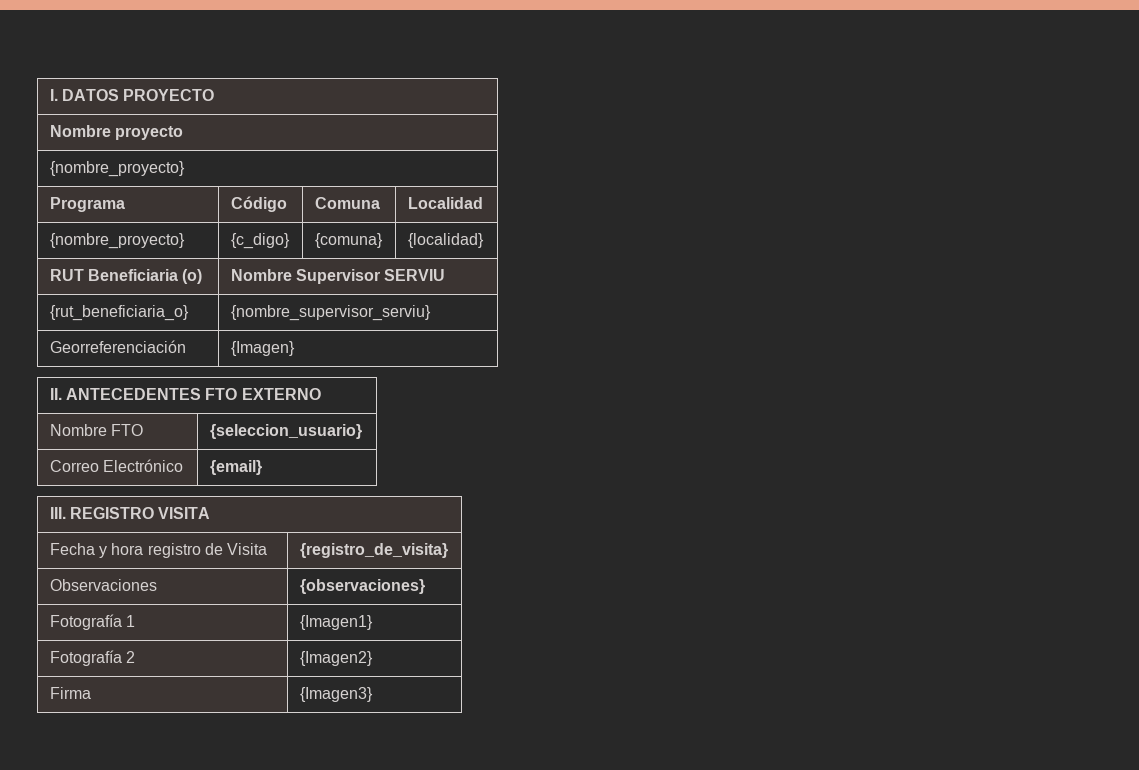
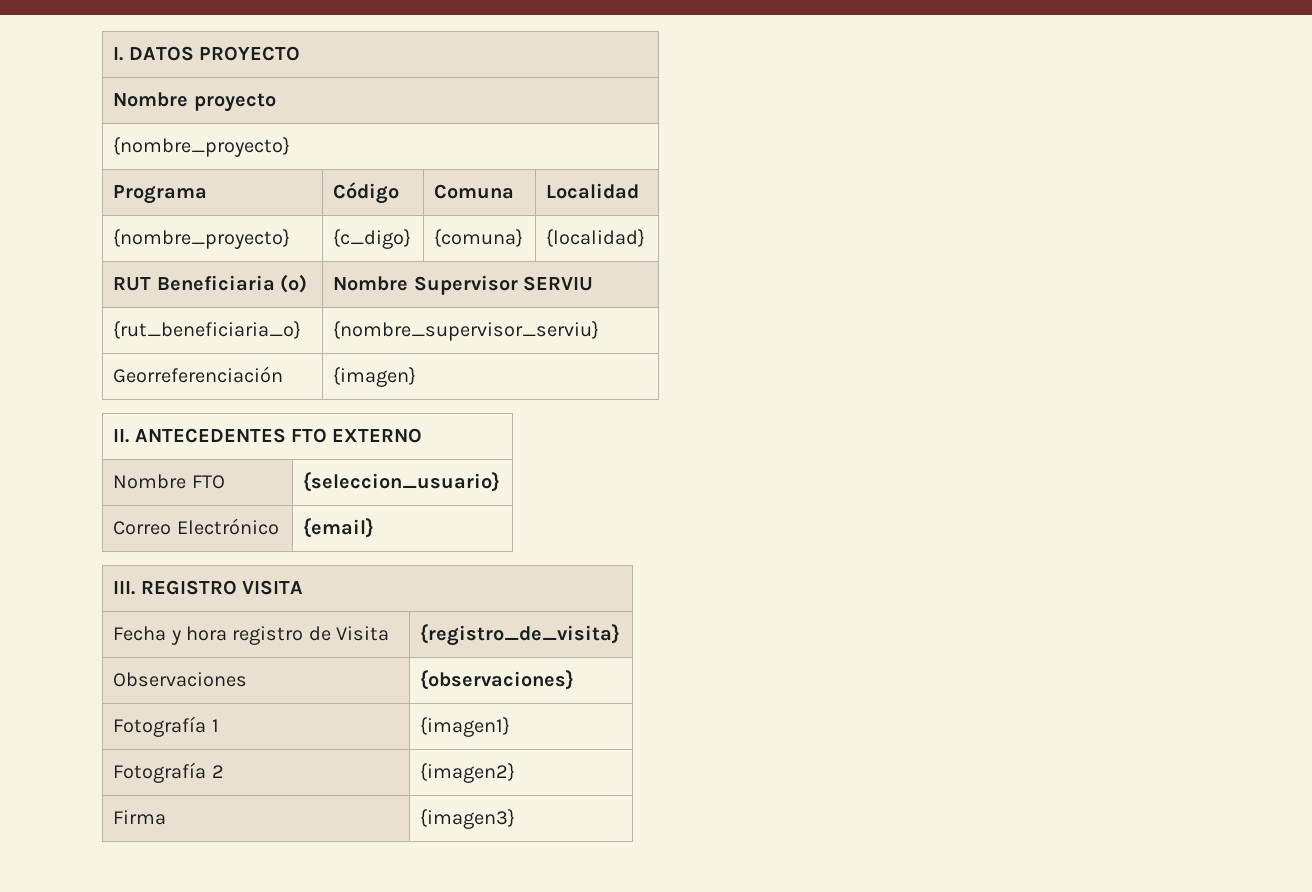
- Georreferenciación | {Imagen}
+ Georreferenciación | {imagen}
- Fotografía 1 | {Imagen1}
+ Fotografía 1 | {imagen1}
- Fotografía 2 | {Imagen2}
+ Fotografía 2 | {imagen2}
- Firma | {Imagen3}
+ Firma | {imagen3}

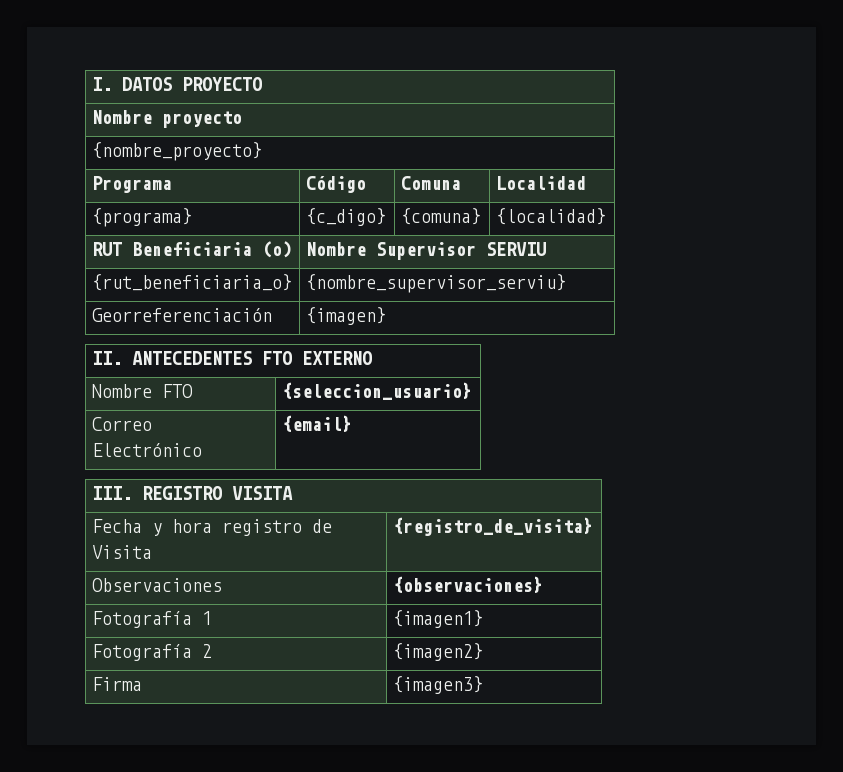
- {nombre_proyecto} | {c_digo} | {comuna} | {localidad}
+ {programa} | {c_digo} | {comuna} | {localidad}

